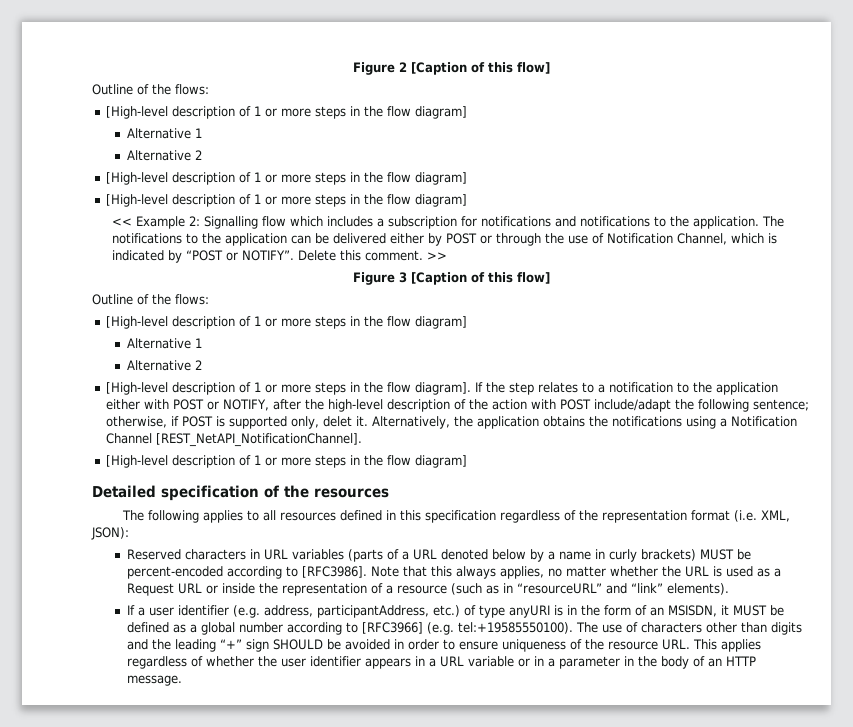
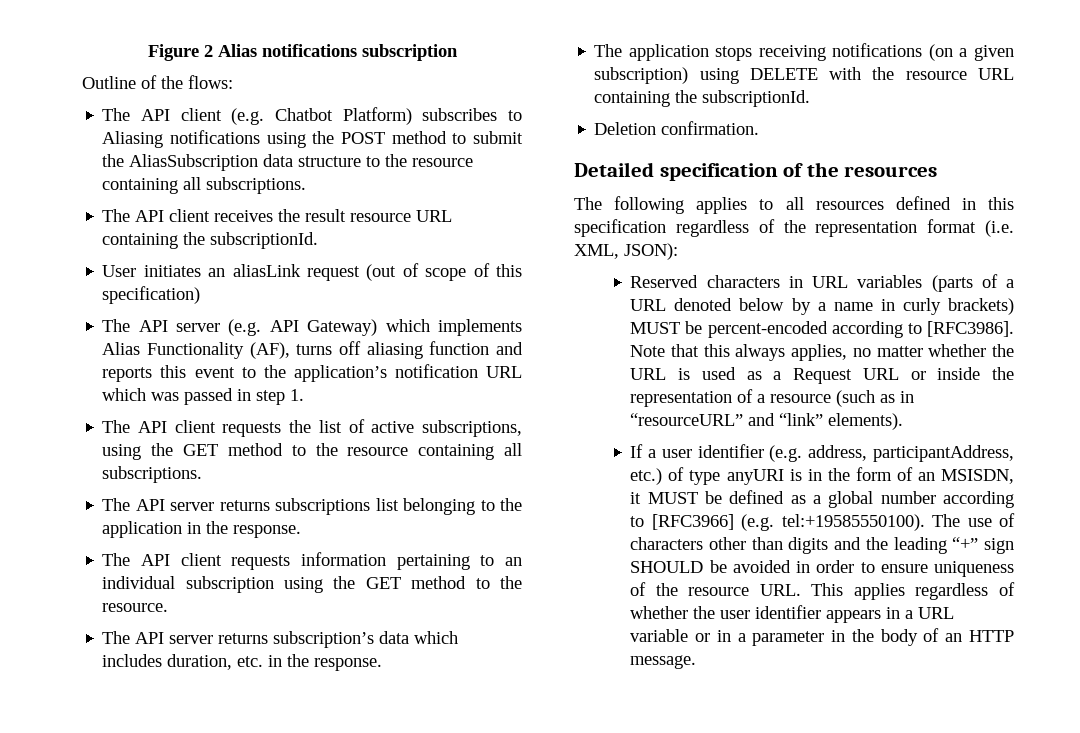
- Figure 2 [Caption of this flow]
+ Figure 2 Alias notifications subscription
  Outline of the flows:
- [High-level description of 1 or more steps in the flow diagram]
- Alternative 1
- Alternative 2
- [High-level description of 1 or more steps in the flow diagram]
- [High-level description of 1 or more steps in the flow diagram]
- << Example 2: Signalling flow which includes a subscription for notifications and notifications to the application. The notifications to the application can be delivered either by POST or through the use of Notification Channel, which is indicated by “POST or NOTIFY”. Delete this comment. >>
- Figure 3 [Caption of this flow]
- Outline of the flows:
- [High-level description of 1 or more steps in the flow diagram]
- Alternative 1
- Alternative 2
- [High-level description of 1 or more steps in the flow diagram]. If the step relates to a notification to the application either with POST or NOTIFY, after the high-level description of the action with POST include/adapt the following sentence; otherwise, if POST is supported only, delet it. Alternatively, the application obtains the notifications using a Notification Channel [REST_NetAPI_NotificationChannel].
- [High-level description of 1 or more steps in the flow diagram]
+ The API client (e.g. Chatbot Platform) subscribes to Aliasing notifications using the POST method to submit the AliasSubscription data structure to the resource containing all subscriptions.
+ The API client receives the result resource URL containing the subscriptionId.
+ User initiates an aliasLink request (out of scope of this specification)
+ The API server (e.g. API Gateway) which implements Alias Functionality (AF), turns off aliasing function and reports this event to the application’s notification URL which was passed in step 1.
+ The API client requests the list of active subscriptions, using the GET method to the resource containing all subscriptions.
+ The API server returns subscriptions list belonging to the application in the response.
+ The API client requests information pertaining to an individual subscription using the GET method to the resource.
+ The API server returns subscription’s data which includes duration, etc. in the response.
+ The application stops receiving notifications (on a given subscription) using DELETE with the resource URL containing the subscriptionId.
+ Deletion confirmation.

